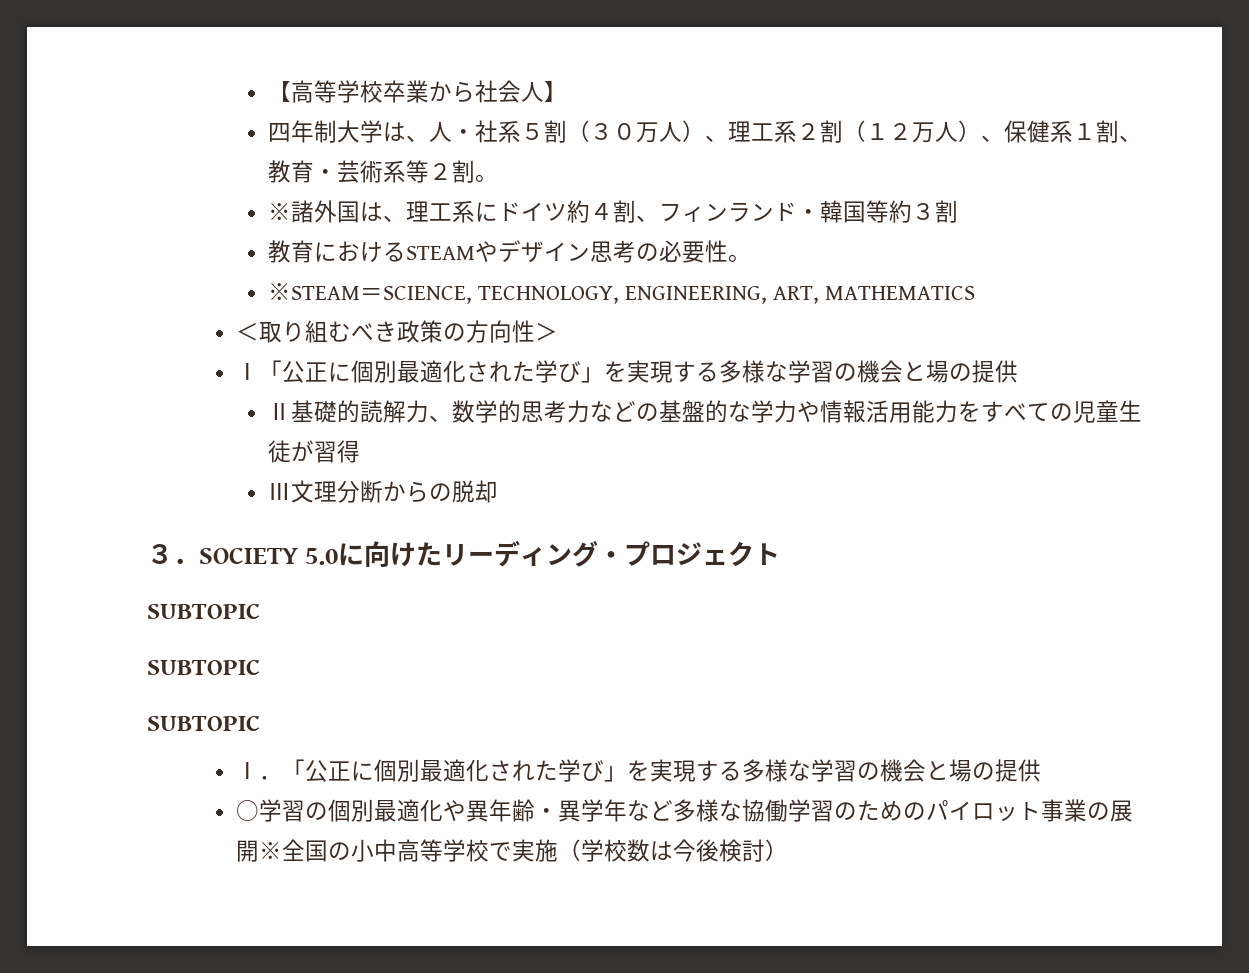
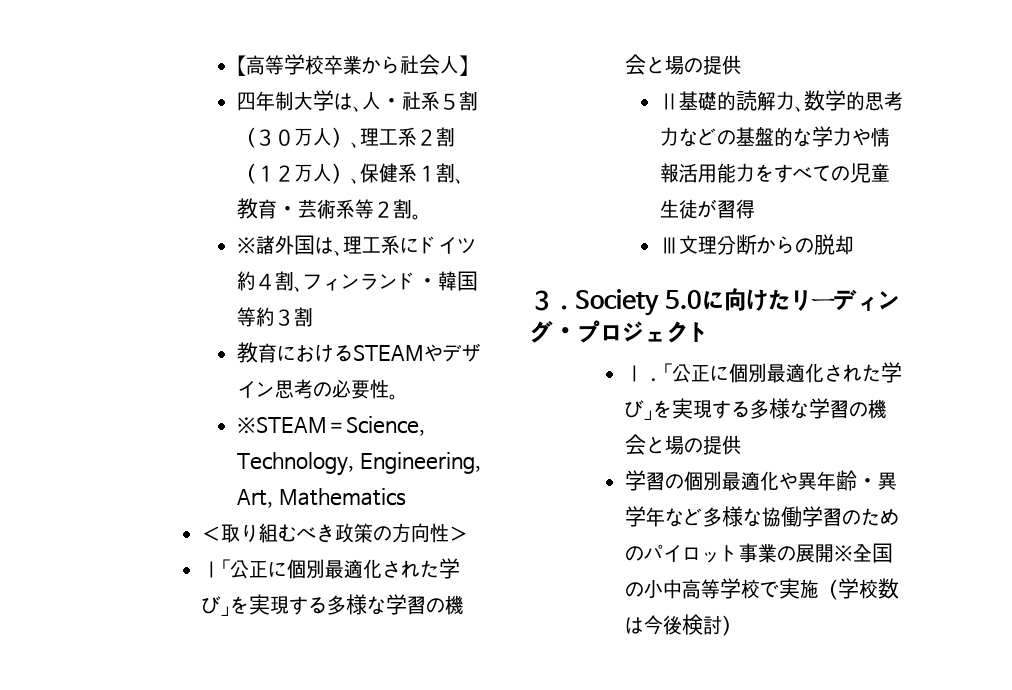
- ※STEAM＝SCIENCE, TECHNOLOGY, ENGINEERING, ART, MATHEMATICS
+ ※STEAM＝Science, Technology, Engineering, Art, Mathematics
- ３．SOCIETY 5.0に向けたリーディング・プロジェクト
- SUBTOPIC
- SUBTOPIC
- SUBTOPIC
+ ３．Society 5.0に向けたリーディング・プロジェクト
- ○学習の個別最適化や異年齢・異学年など多様な協働学習のためのパイロット事業の展開※全国の小中高等学校で実施（学校数は今後検討）
+ 学習の個別最適化や異年齢・異学年など多様な協働学習のためのパイロット事業の展開※全国の小中高等学校で実施（学校数は今後検討）

